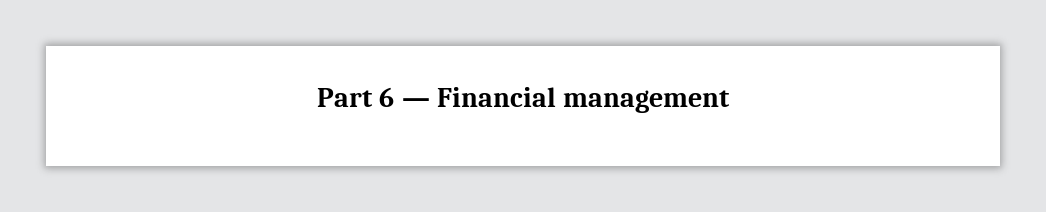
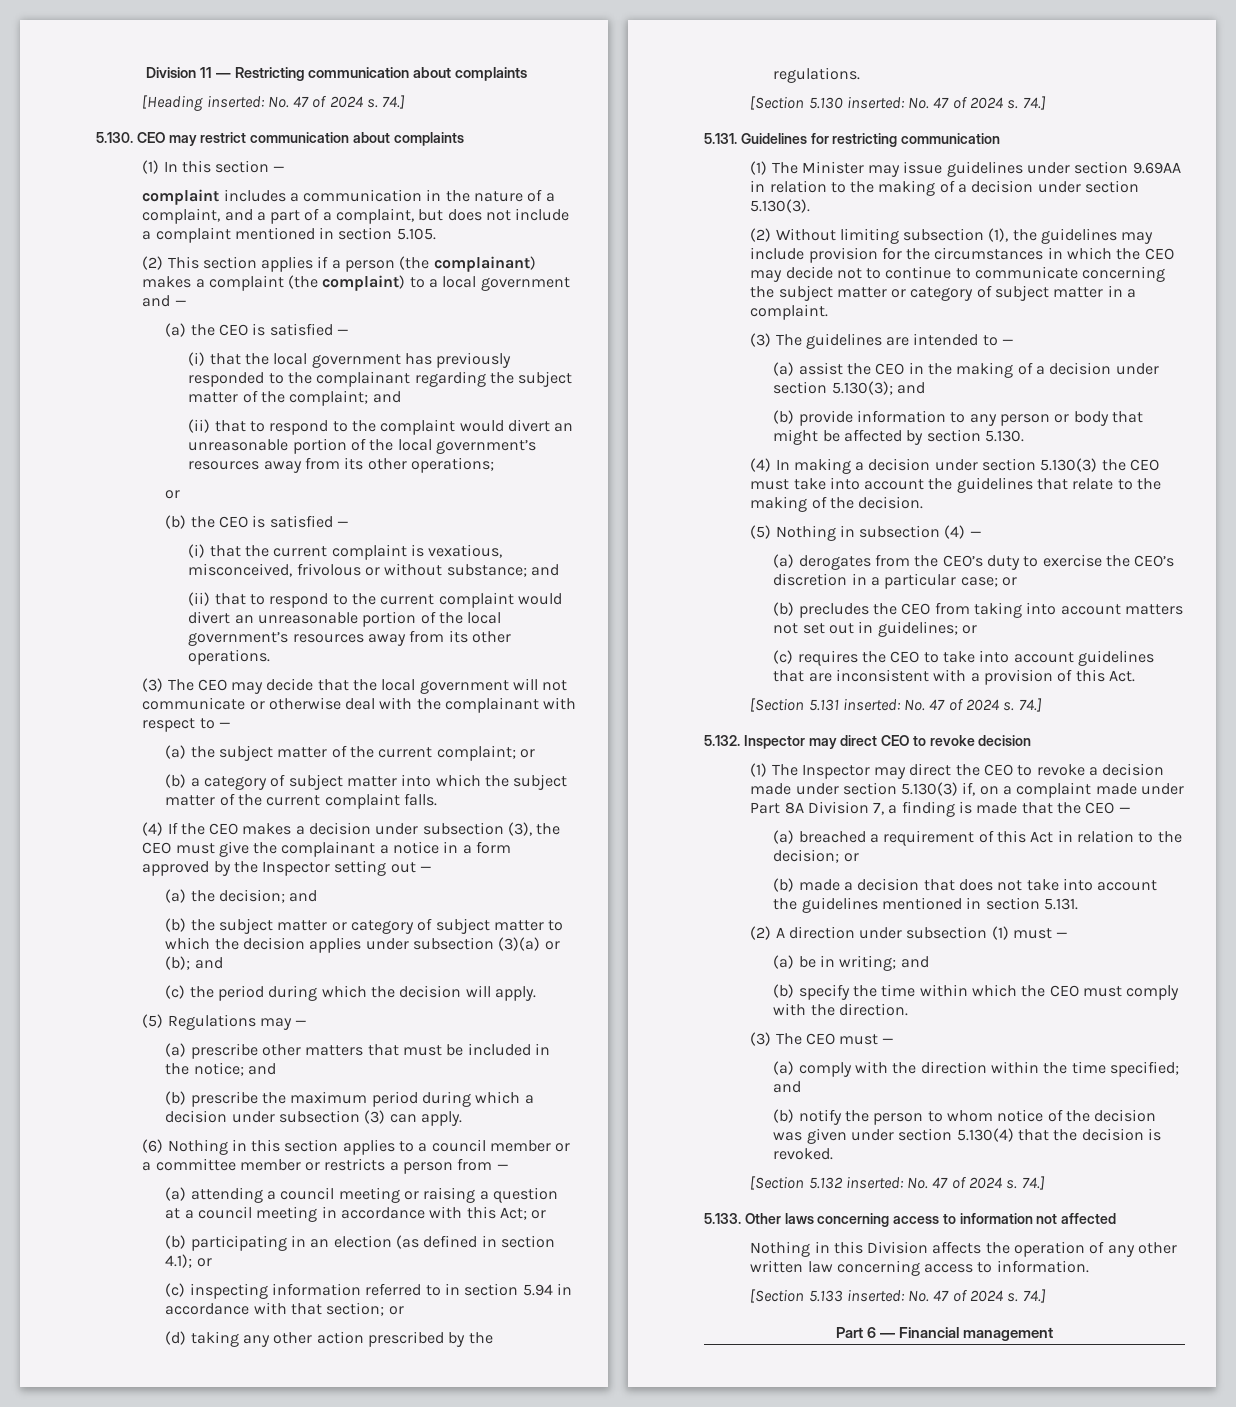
+ Division 11 — Restricting communication about complaints
+ [Heading inserted: No. 47 of 2024 s. 74.]
+ 5.130. CEO may restrict communication about complaints
+ (1) In this section —
+ complaint includes a communication in the nature of a complaint, and a part of a complaint, but does not include a complaint mentioned in section 5.105.
+ (2) This section applies if a person (the complainant) makes a complaint (the complaint) to a local government and —
+ (a) the CEO is satisfied —
+ (i) that the local government has previously responded to the complainant regarding the subject matter of the complaint; and
+ (ii) that to respond to the complaint would divert an unreasonable portion of the local government’s resources away from its other operations;
+ or
+ (b) the CEO is satisfied —
+ (i) that the current complaint is vexatious, misconceived, frivolous or without substance; and
+ (ii) that to respond to the current complaint would divert an unreasonable portion of the local government’s resources away from its other operations.
+ (3) The CEO may decide that the local government will not communicate or otherwise deal with the complainant with respect to —
+ (a) the subject matter of the current complaint; or
+ (b) a category of subject matter into which the subject matter of the current complaint falls.
+ (4) If the CEO makes a decision under subsection (3), the CEO must give the complainant a notice in a form approved by the Inspector setting out —
+ (a) the decision; and
+ (b) the subject matter or category of subject matter to which the decision applies under subsection (3)(a) or (b); and
+ (c) the period during which the decision will apply.
+ (5) Regulations may —
+ (a) prescribe other matters that must be included in the notice; and
+ (b) prescribe the maximum period during which a decision under subsection (3) can apply.
+ (6) Nothing in this section applies to a council member or a committee member or restricts a person from —
+ (a) attending a council meeting or raising a question at a council meeting in accordance with this Act; or
+ (b) participating in an election (as defined in section 4.1); or
+ (c) inspecting information referred to in section 5.94 in accordance with that section; or
+ (d) taking any other action prescribed by the regulations.
+ [Section 5.130 inserted: No. 47 of 2024 s. 74.]
+ 5.131. Guidelines for restricting communication
+ (1) The Minister may issue guidelines under section 9.69AA in relation to the making of a decision under section 5.130(3).
+ (2) Without limiting subsection (1), the guidelines may include provision for the circumstances in which the CEO may decide not to continue to communicate concerning the subject matter or category of subject matter in a complaint.
+ (3) The guidelines are intended to —
+ (a) assist the CEO in the making of a decision under section 5.130(3); and
+ (b) provide information to any person or body that might be affected by section 5.130.
+ (4) In making a decision under section 5.130(3) the CEO must take into account the guidelines that relate to the making of the decision.
+ (5) Nothing in subsection (4) —
+ (a) derogates from the CEO’s duty to exercise the CEO’s discretion in a particular case; or
+ (b) precludes the CEO from taking into account matters not set out in guidelines; or
+ (c) requires the CEO to take into account guidelines that are inconsistent with a provision of this Act.
+ [Section 5.131 inserted: No. 47 of 2024 s. 74.]
+ 5.132. Inspector may direct CEO to revoke decision
+ (1) The Inspector may direct the CEO to revoke a decision made under section 5.130(3) if, on a complaint made under Part 8A Division 7, a finding is made that the CEO —
+ (a) breached a requirement of this Act in relation to the decision; or
+ (b) made a decision that does not take into account the guidelines mentioned in section 5.131.
+ (2) A direction under subsection (1) must —
+ (a) be in writing; and
+ (b) specify the time within which the CEO must comply with the direction.
+ (3) The CEO must —
+ (a) comply with the direction within the time specified; and
+ (b) notify the person to whom notice of the decision was given under section 5.130(4) that the decision is revoked.
+ [Section 5.132 inserted: No. 47 of 2024 s. 74.]
+ 5.133. Other laws concerning access to information not affected
+ Nothing in this Division affects the operation of any other written law concerning access to information.
+ [Section 5.133 inserted: No. 47 of 2024 s. 74.]

